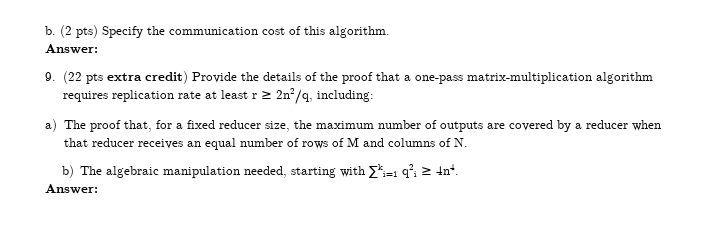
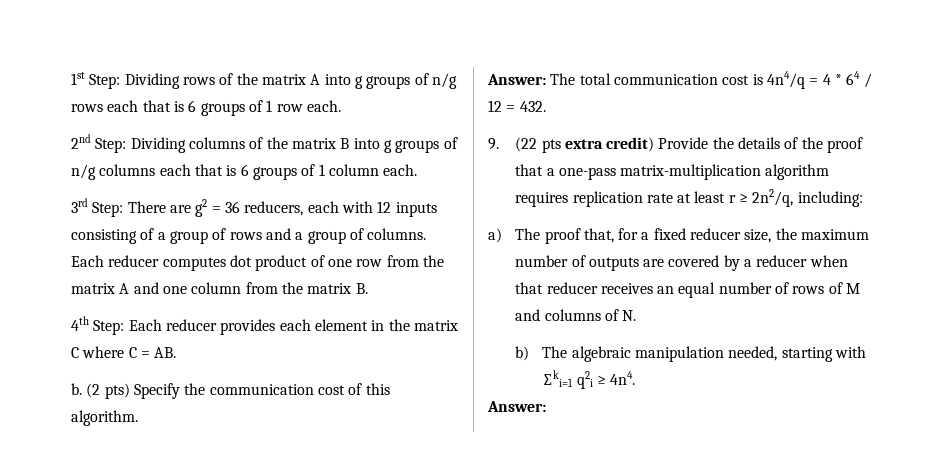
+ 1st Step: Dividing rows of the matrix A into g groups of n/g rows each that is 6 groups of 1 row each.
+ 2nd Step: Dividing columns of the matrix B into g groups of n/g columns each that is 6 groups of 1 column each.
+ 3rd Step: There are g2 = 36 reducers, each with 12 inputs consisting of a group of rows and a group of columns. Each reducer computes dot product of one row from the matrix A and one column from the matrix B.
+ 4th Step: Each reducer provides each element in the matrix C where C = AB.
  (2 pts) Specify the communication cost of this algorithm.
- Answer:
+ Answer: The total communication cost is 4n4/q = 4 * 64 / 12 = 432.

